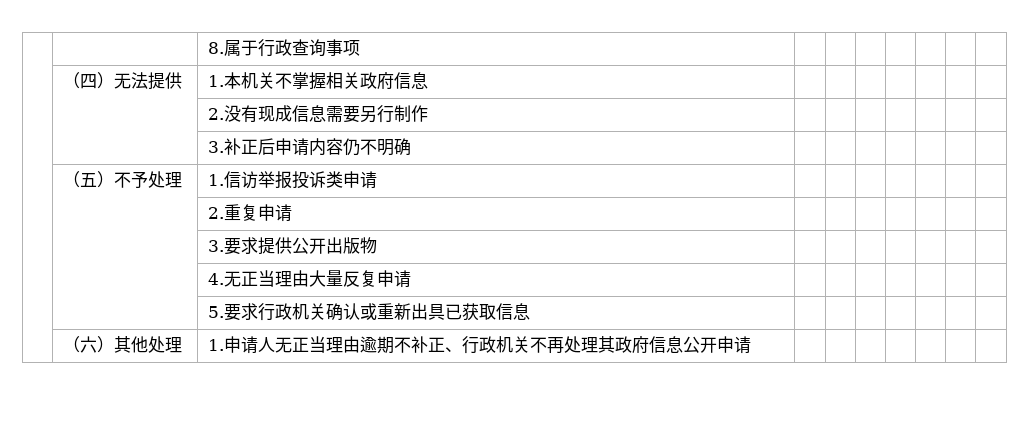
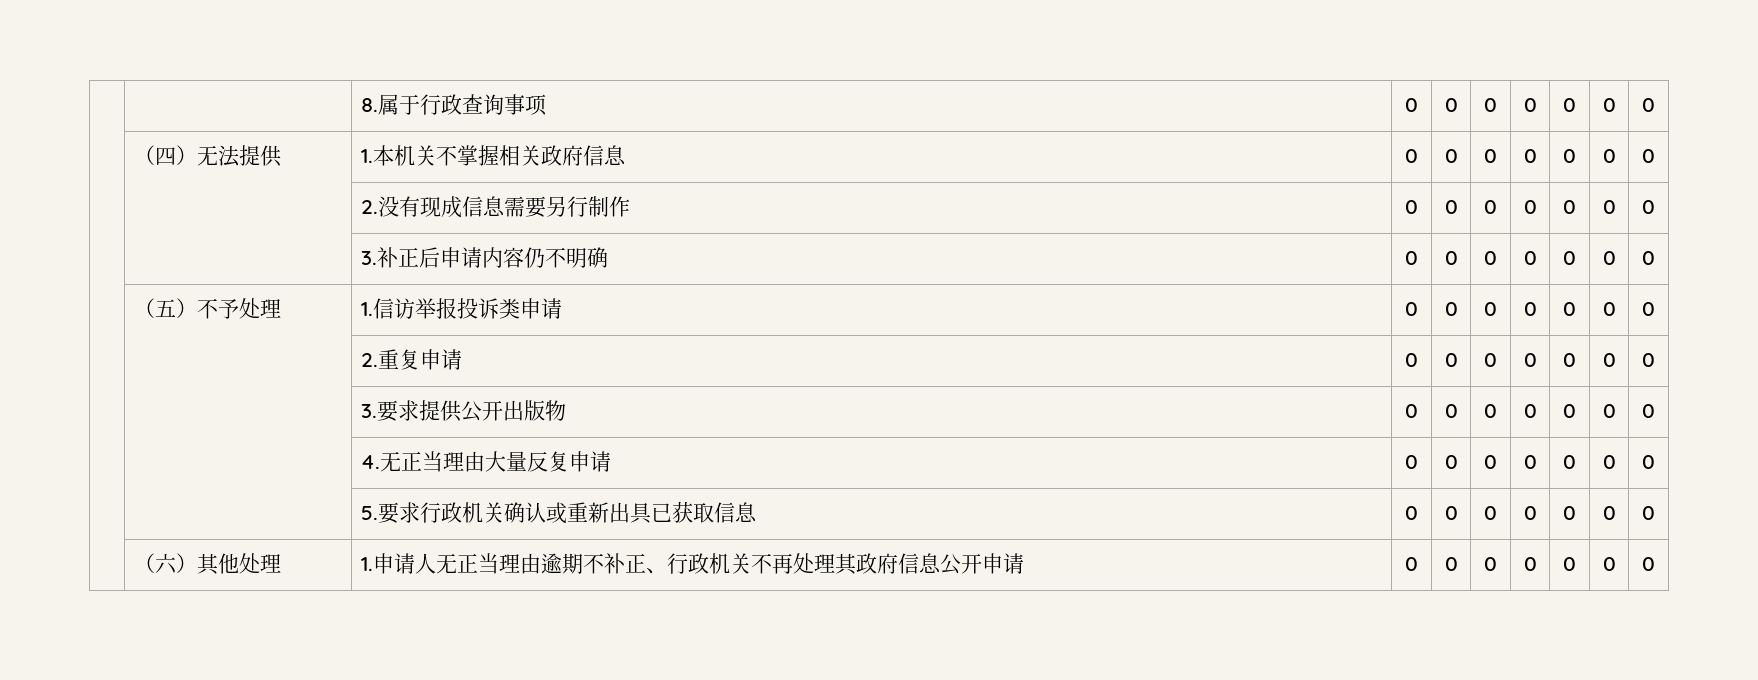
- | | 8.属于行政查询事项 | | | | | | |
+ | | 8.属于行政查询事项 | 0 | 0 | 0 | 0 | 0 | 0 | 0
- | （四）无法提供 | 1.本机关不掌握相关政府信息 | | | | | | |
+ | （四）无法提供 | 1.本机关不掌握相关政府信息 | 0 | 0 | 0 | 0 | 0 | 0 | 0
- | | 2.没有现成信息需要另行制作 | | | | | | |
+ | | 2.没有现成信息需要另行制作 | 0 | 0 | 0 | 0 | 0 | 0 | 0
- | | 3.补正后申请内容仍不明确 | | | | | | |
+ | | 3.补正后申请内容仍不明确 | 0 | 0 | 0 | 0 | 0 | 0 | 0
- | （五）不予处理 | 1.信访举报投诉类申请 | | | | | | |
- | | 2.重复申请 | | | | | | |
+ | （五）不予处理 | 1.信访举报投诉类申请 | 0 | 0 | 0 | 0 | 0 | 0 | 0
+ | | 2.重复申请 | 0 | 0 | 0 | 0 | 0 | 0 | 0
- | | 3.要求提供公开出版物 | | | | | | |
+ | | 3.要求提供公开出版物 | 0 | 0 | 0 | 0 | 0 | 0 | 0
- | | 4.无正当理由大量反复申请 | | | | | | |
+ | | 4.无正当理由大量反复申请 | 0 | 0 | 0 | 0 | 0 | 0 | 0
- | | 5.要求行政机关确认或重新出具已获取信息 | | | | | | |
+ | | 5.要求行政机关确认或重新出具已获取信息 | 0 | 0 | 0 | 0 | 0 | 0 | 0
- | （六）其他处理 | 1.申请人无正当理由逾期不补正、行政机关不再处理其政府信息公开申请 | | | | | | |
+ | （六）其他处理 | 1.申请人无正当理由逾期不补正、行政机关不再处理其政府信息公开申请 | 0 | 0 | 0 | 0 | 0 | 0 | 0

